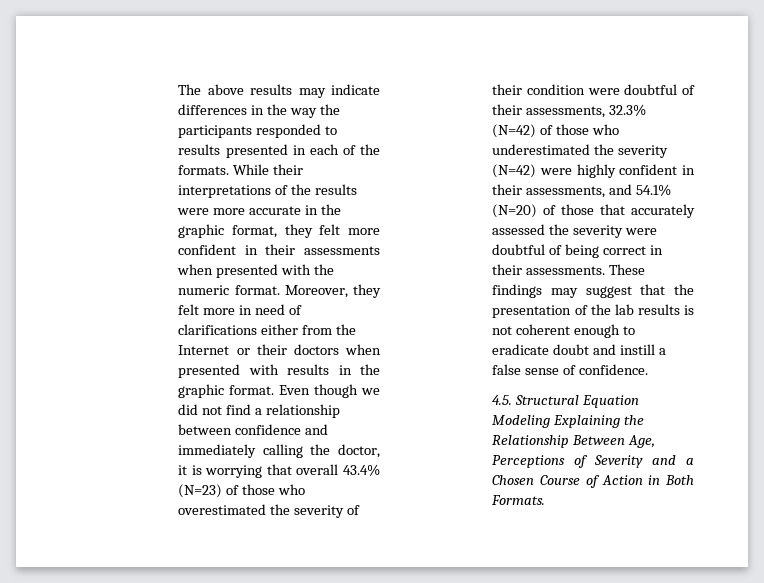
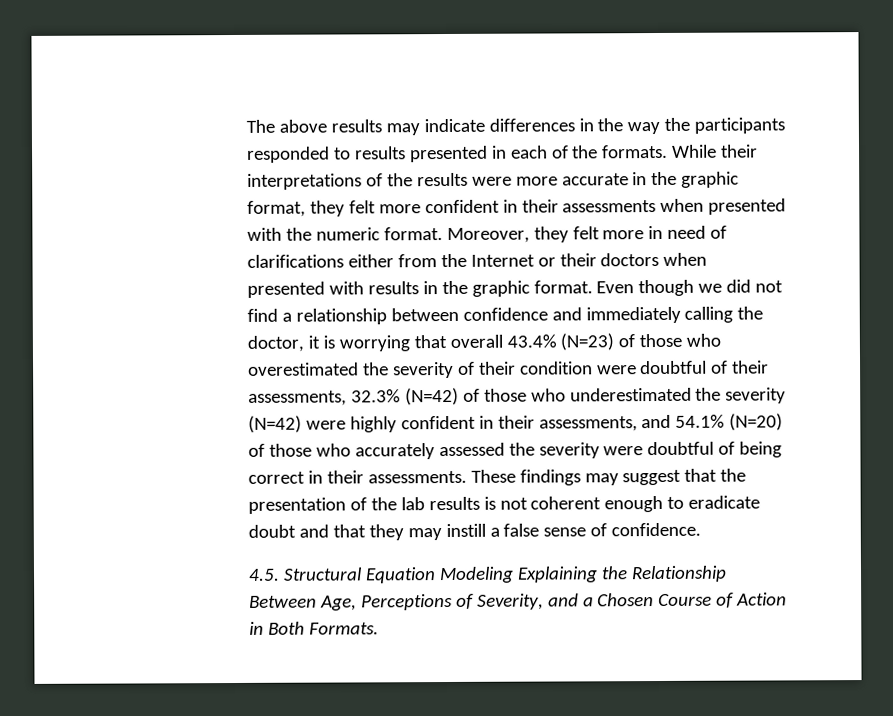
- Even though we did not find a relationship between confidence and immediately calling the doctor, it is worrying that overall 43.4% (N=23) of those who overestimated the severity of their condition were doubtful of their assessments, 32.3% (N=42) of those who underestimated the severity (N=42) were highly confident in their assessments, and 54.1% (N=20) of those that accurately assessed the severity were doubtful of being correct in their assessments.
+ Even though we did not find a relationship between confidence and immediately calling the doctor, it is worrying that overall 43.4% (N=23) of those who overestimated the severity of their condition were doubtful of their assessments, 32.3% (N=42) of those who underestimated the severity (N=42) were highly confident in their assessments, and 54.1% (N=20) of those who accurately assessed the severity were doubtful of being correct in their assessments.
- These findings may suggest that the presentation of the lab results is not coherent enough to eradicate doubt and instill a false sense of confidence.
+ These findings may suggest that the presentation of the lab results is not coherent enough to eradicate doubt and that they may instill a false sense of confidence.
- 4.5. Structural Equation Modeling Explaining the Relationship Between Age, Perceptions of Severity and a Chosen Course of Action in Both Formats.
+ 4.5. Structural Equation Modeling Explaining the Relationship Between Age, Perceptions of Severity, and a Chosen Course of Action in Both Formats.

